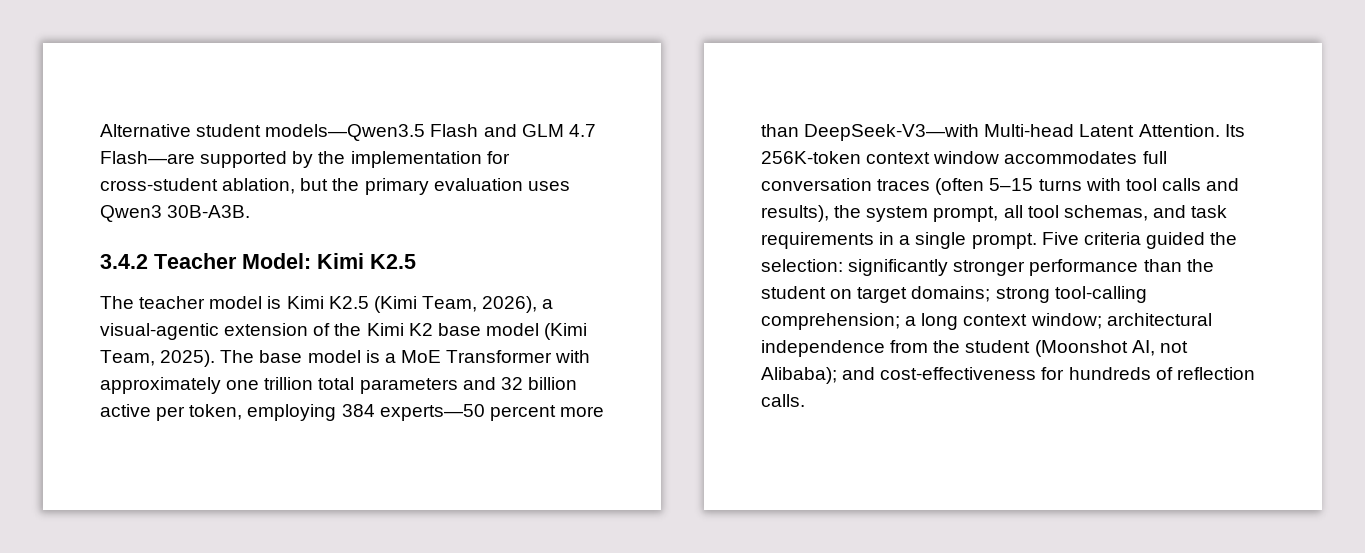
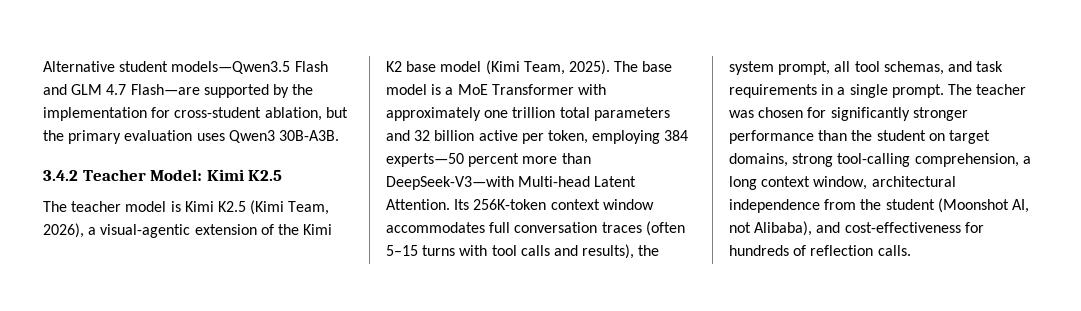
- Five criteria guided the selection: significantly stronger performance than the student on target domains; strong tool-calling comprehension; a long context window; architectural independence from the student (Moonshot AI, not Alibaba); and cost-effectiveness for hundreds of reflection calls.
+ The teacher was chosen for significantly stronger performance than the student on target domains, strong tool-calling comprehension, a long context window, architectural independence from the student (Moonshot AI, not Alibaba), and cost-effectiveness for hundreds of reflection calls.

